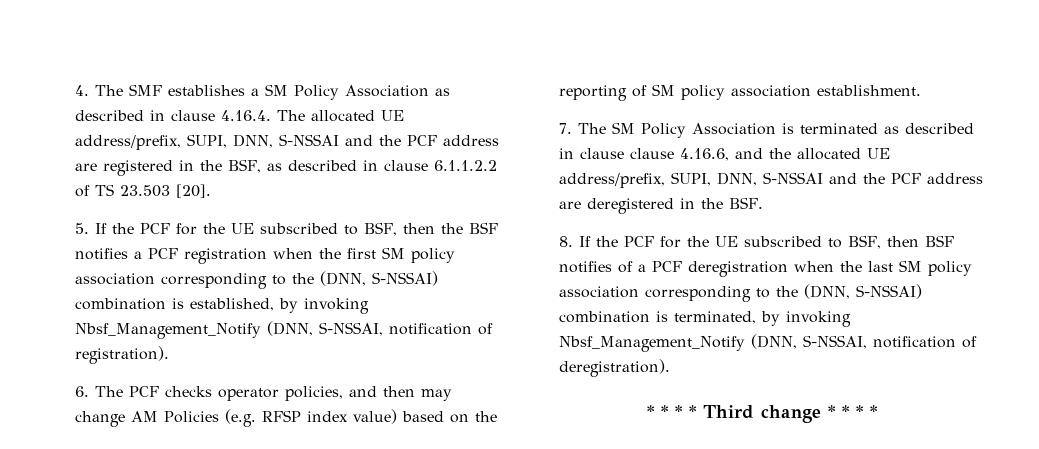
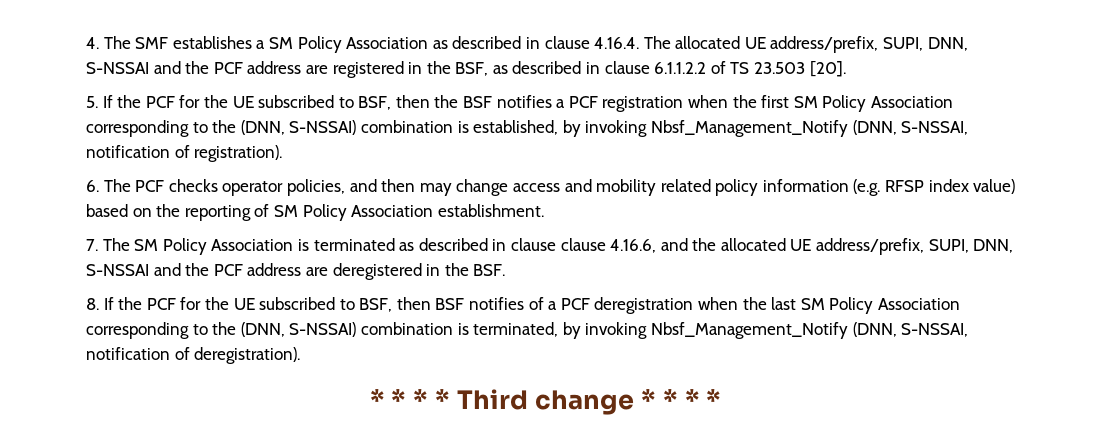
- 5. If the PCF for the UE subscribed to BSF, then the BSF notifies a PCF registration when the first SM policy association corresponding to the (DNN, S-NSSAI) combination is established, by invoking Nbsf_Management_Notify (DNN, S-NSSAI, notification of registration).
+ 5. If the PCF for the UE subscribed to BSF, then the BSF notifies a PCF registration when the first SM Policy Association corresponding to the (DNN, S-NSSAI) combination is established, by invoking Nbsf_Management_Notify (DNN, S-NSSAI, notification of registration).
- 6. The PCF checks operator policies, and then may change AM Policies (e.g. RFSP index value) based on the reporting of SM policy association establishment.
+ 6. The PCF checks operator policies, and then may change access and mobility related policy information (e.g. RFSP index value) based on the reporting of SM Policy Association establishment.
- 8. If the PCF for the UE subscribed to BSF, then BSF notifies of a PCF deregistration when the last SM policy association corresponding to the (DNN, S-NSSAI) combination is terminated, by invoking Nbsf_Management_Notify (DNN, S-NSSAI, notification of deregistration).
+ 8. If the PCF for the UE subscribed to BSF, then BSF notifies of a PCF deregistration when the last SM Policy Association corresponding to the (DNN, S-NSSAI) combination is terminated, by invoking Nbsf_Management_Notify (DNN, S-NSSAI, notification of deregistration).

